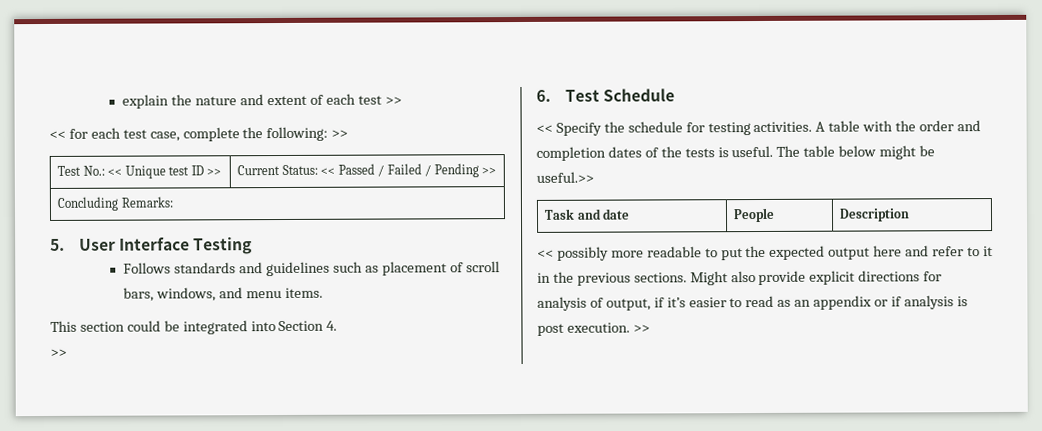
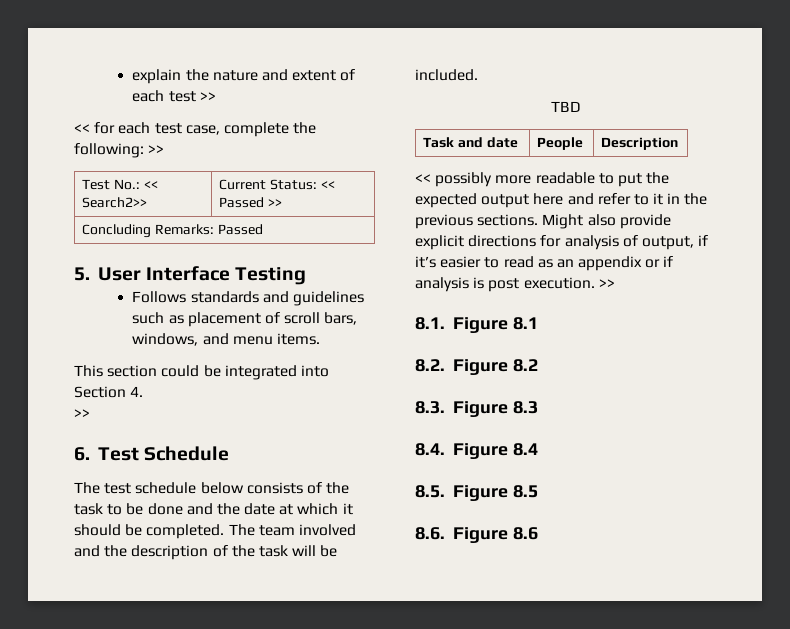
- Test No.: << Unique test ID >> | Current Status: << Passed / Failed / Pending >>
+ Test No.: << Search2>> | Current Status: << Passed >>
- Concluding Remarks:
+ Concluding Remarks: Passed
- << Specify the schedule for testing activities. A table with the order and completion dates of the tests is useful. The table below might be useful.>>
+ The test schedule below consists of the task to be done and the date at which it should be completed. The team involved and the description of the task will be included.
+ TBD
+ 8.1. Figure 8.1
+ 8.2. Figure 8.2
+ 8.3. Figure 8.3
+ 8.4. Figure 8.4
+ 8.5. Figure 8.5
+ 8.6. Figure 8.6

